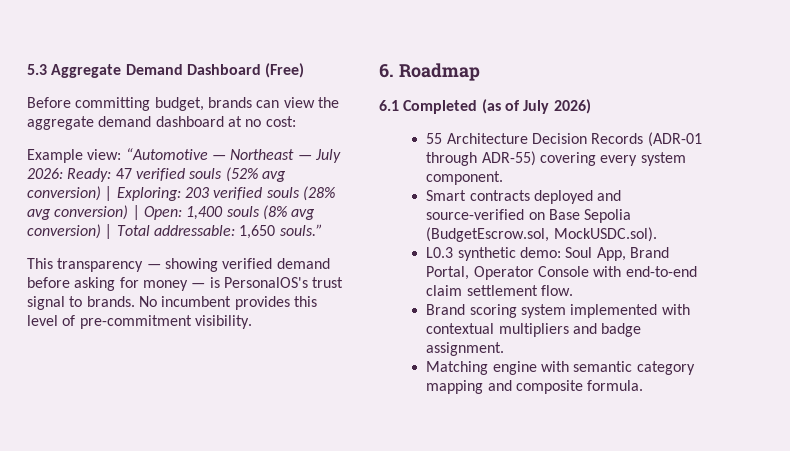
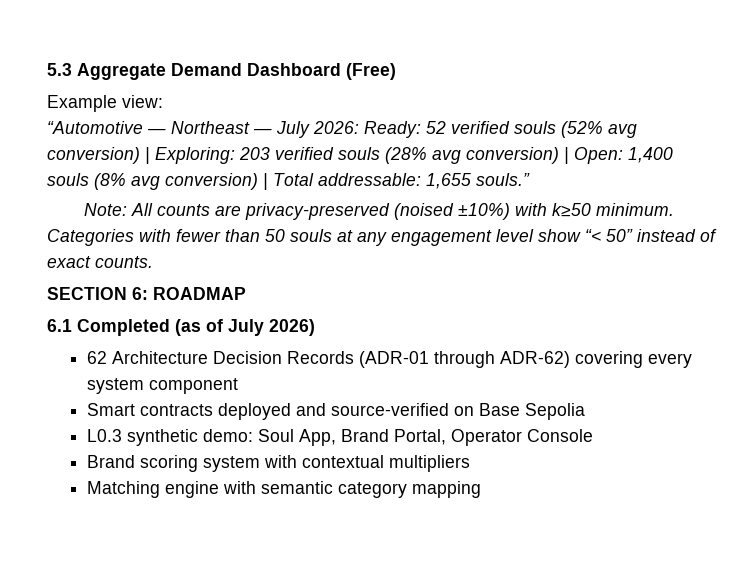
- Before committing budget, brands can view the aggregate demand dashboard at no cost:
- Example view: “Automotive — Northeast — July 2026: Ready: 47 verified souls (52% avg conversion) | Exploring: 203 verified souls (28% avg conversion) | Open: 1,400 souls (8% avg conversion) | Total addressable: 1,650 souls.”
+ Example view:
+ “Automotive — Northeast — July 2026: Ready: 52 verified souls (52% avg conversion) | Exploring: 203 verified souls (28% avg conversion) | Open: 1,400 souls (8% avg conversion) | Total addressable: 1,655 souls.”
- This transparency — showing verified demand before asking for money — is PersonalOS's trust signal to brands. No incumbent provides this level of pre-commitment visibility.
- 6. Roadmap
+ Note: All counts are privacy-preserved (noised ±10%) with k≥50 minimum. Categories with fewer than 50 souls at any engagement level show “< 50” instead of exact counts.
+ SECTION 6: ROADMAP
- 55 Architecture Decision Records (ADR-01 through ADR-55) covering every system component.
+ 62 Architecture Decision Records (ADR-01 through ADR-62) covering every system component
- Smart contracts deployed and source-verified on Base Sepolia (BudgetEscrow.sol, MockUSDC.sol).
+ Smart contracts deployed and source-verified on Base Sepolia
- L0.3 synthetic demo: Soul App, Brand Portal, Operator Console with end-to-end claim settlement flow.
+ L0.3 synthetic demo: Soul App, Brand Portal, Operator Console
- Brand scoring system implemented with contextual multipliers and badge assignment.
+ Brand scoring system with contextual multipliers
- Matching engine with semantic category mapping and composite formula.
+ Matching engine with semantic category mapping

